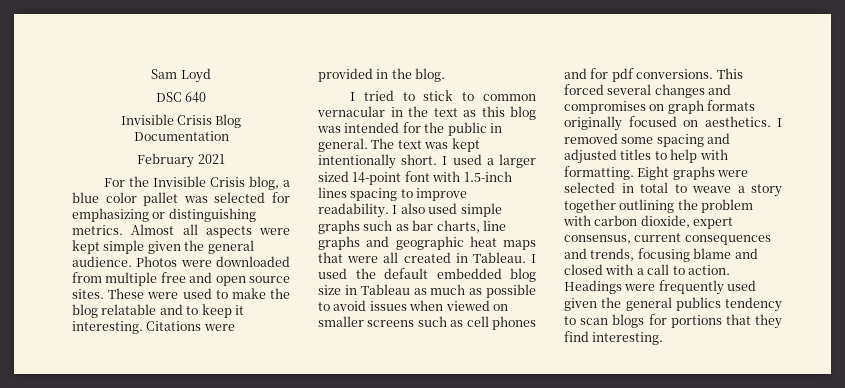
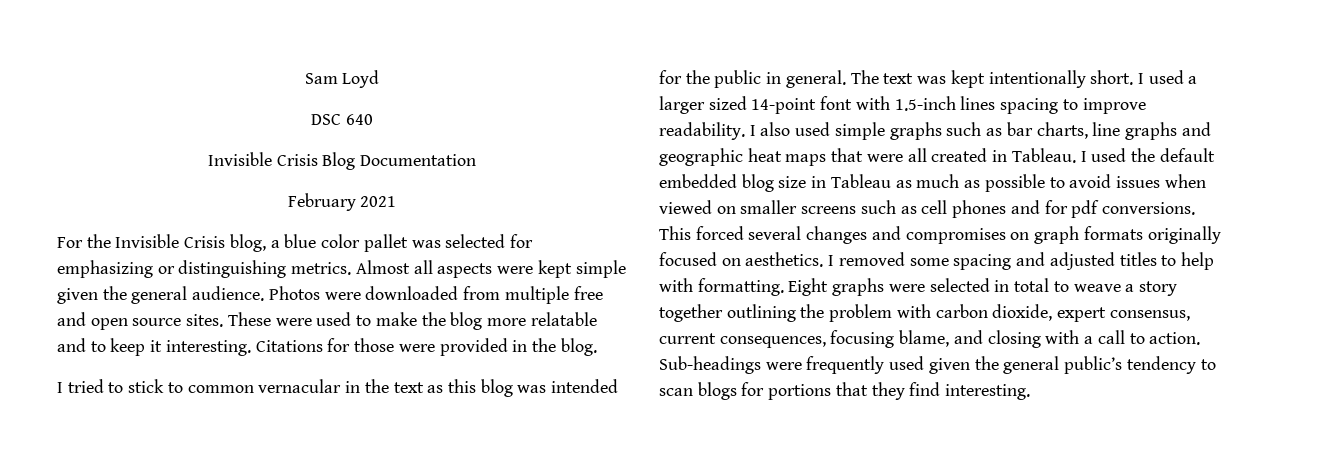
- These were used to make the blog relatable and to keep it interesting.
+ These were used to make the blog more relatable and to keep it interesting.
- Citations were provided in the blog.
+ Citations for those were provided in the blog.
- Eight graphs were selected in total to weave a story together outlining the problem with carbon dioxide, expert consensus, current consequences and trends, focusing blame and closed with a call to action.
+ Eight graphs were selected in total to weave a story together outlining the problem with carbon dioxide, expert consensus, current consequences, focusing blame, and closing with a call to action.
- Headings were frequently used given the general publics tendency to scan blogs for portions that they find interesting.
+ Sub-headings were frequently used given the general public’s tendency to scan blogs for portions that they find interesting.

